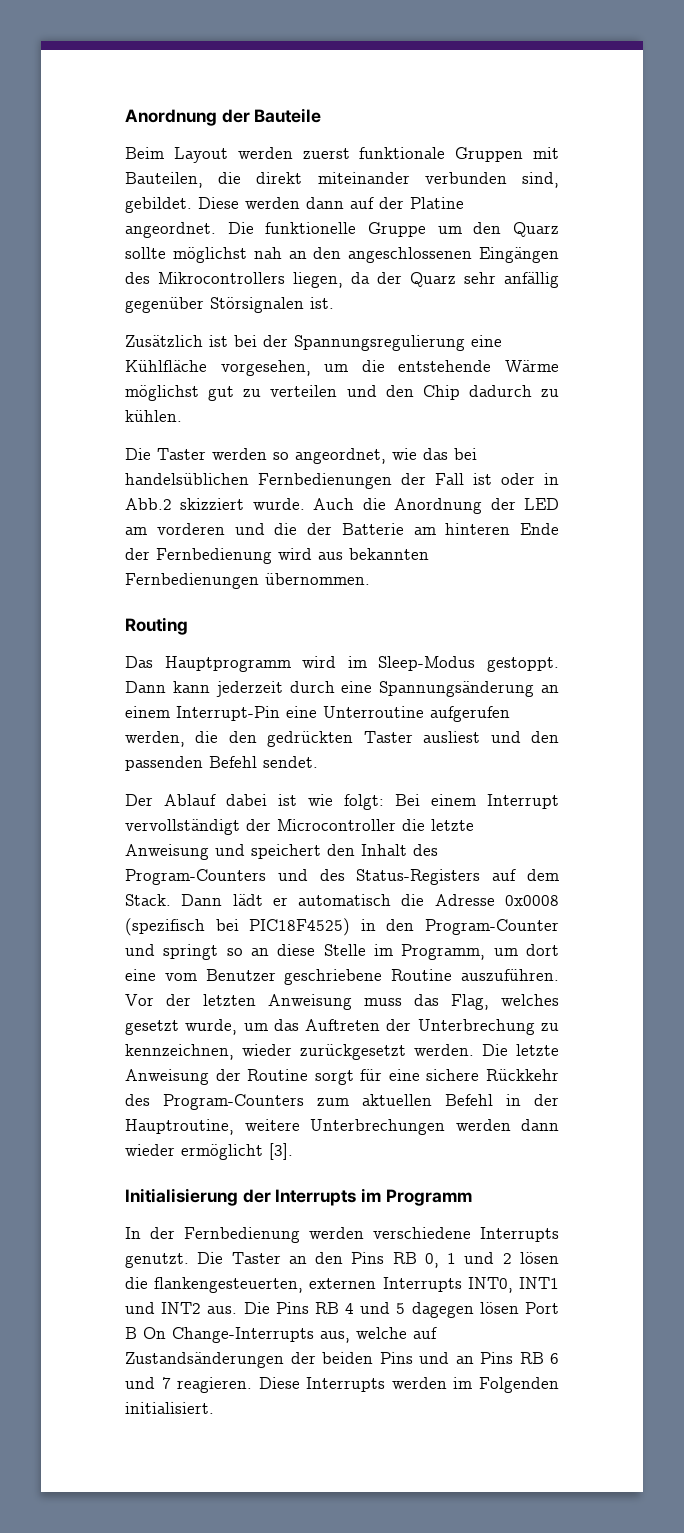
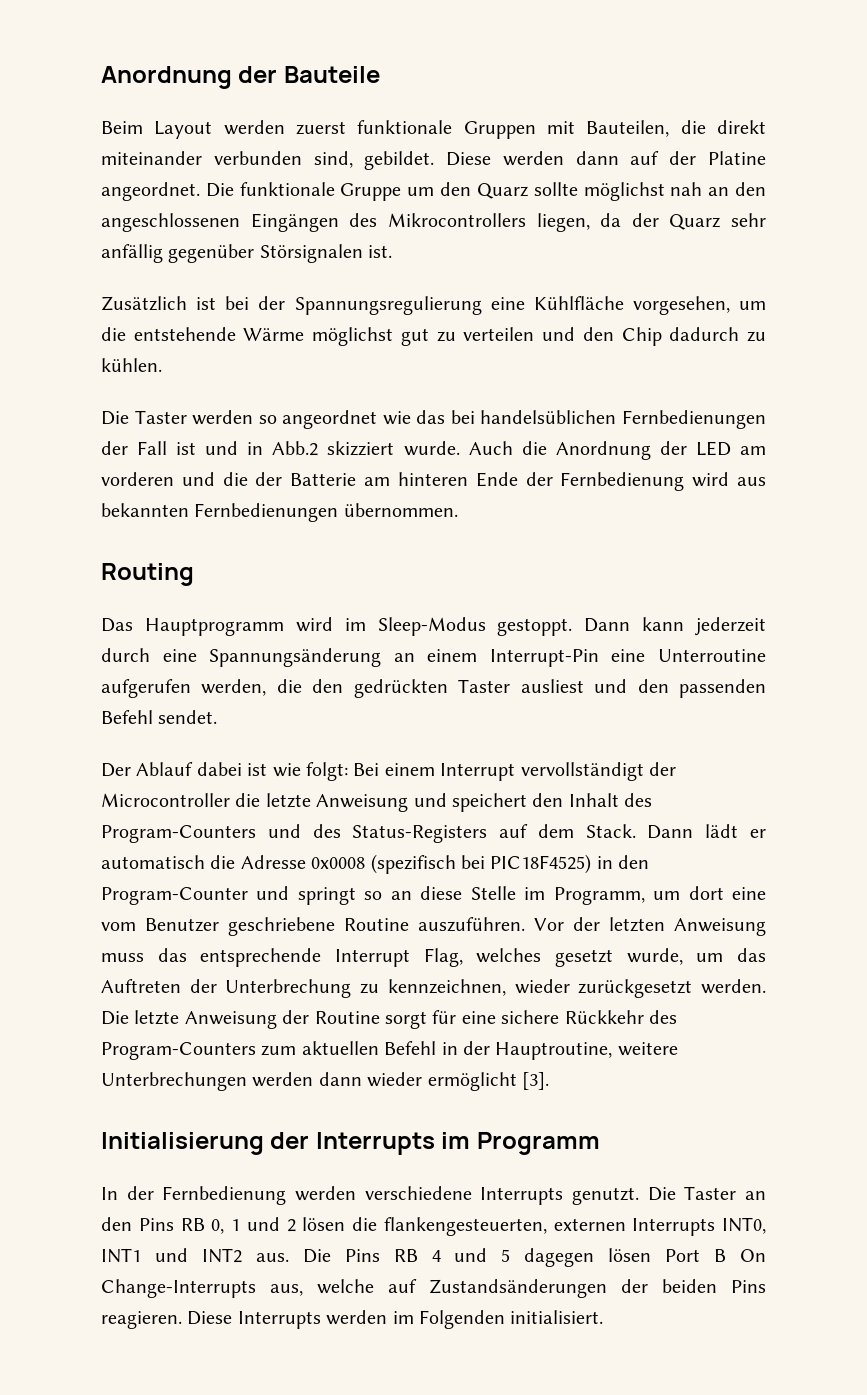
- Die funktionelle Gruppe um den Quarz sollte möglichst nah an den angeschlossenen Eingängen des Mikrocontrollers liegen, da der Quarz sehr anfällig gegenüber Störsignalen ist.
+ Die funktionale Gruppe um den Quarz sollte möglichst nah an den angeschlossenen Eingängen des Mikrocontrollers liegen, da der Quarz sehr anfällig gegenüber Störsignalen ist.
- Die Taster werden so angeordnet, wie das bei handelsüblichen Fernbedienungen der Fall ist oder in Abb.2 skizziert wurde.
+ Die Taster werden so angeordnet wie das bei handelsüblichen Fernbedienungen der Fall ist und in Abb.2 skizziert wurde.
- Vor der letzten Anweisung muss das Flag, welches gesetzt wurde, um das Auftreten der Unterbrechung zu kennzeichnen, wieder zurückgesetzt werden.
+ Vor der letzten Anweisung muss das entsprechende Interrupt Flag, welches gesetzt wurde, um das Auftreten der Unterbrechung zu kennzeichnen, wieder zurückgesetzt werden.
- Die Pins RB 4 und 5 dagegen lösen Port B On Change-Interrupts aus, welche auf Zustandsänderungen der beiden Pins und an Pins RB 6 und 7 reagieren.
+ Die Pins RB 4 und 5 dagegen lösen Port B On Change-Interrupts aus, welche auf Zustandsänderungen der beiden Pins reagieren.

